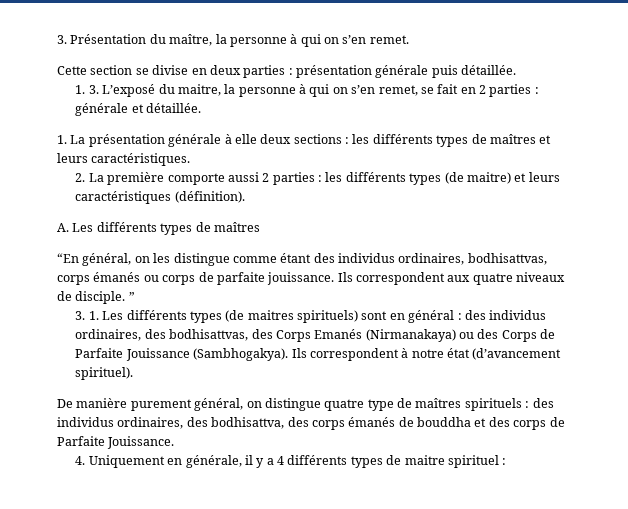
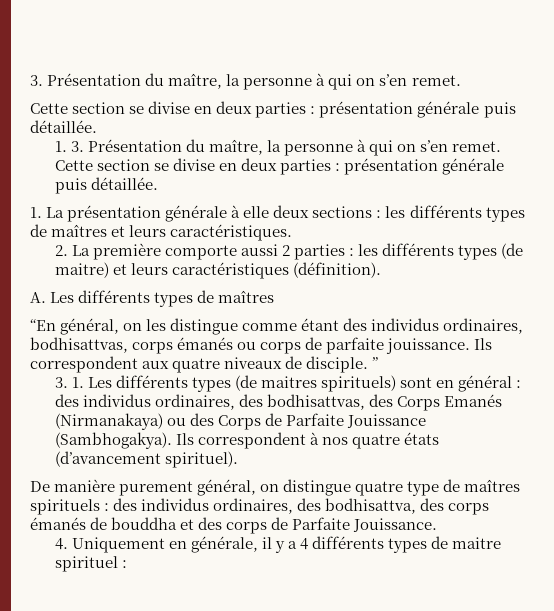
- 1. 3. L’exposé du maitre, la personne à qui on s’en remet, se fait en 2 parties : générale et détaillée.
+ 1. 3. Présentation du maître, la personne à qui on s’en remet. Cette section se divise en deux parties : présentation générale puis détaillée.
- Ils correspondent à notre état (d’avancement spirituel).
+ Ils correspondent à nos quatre états (d’avancement spirituel).

